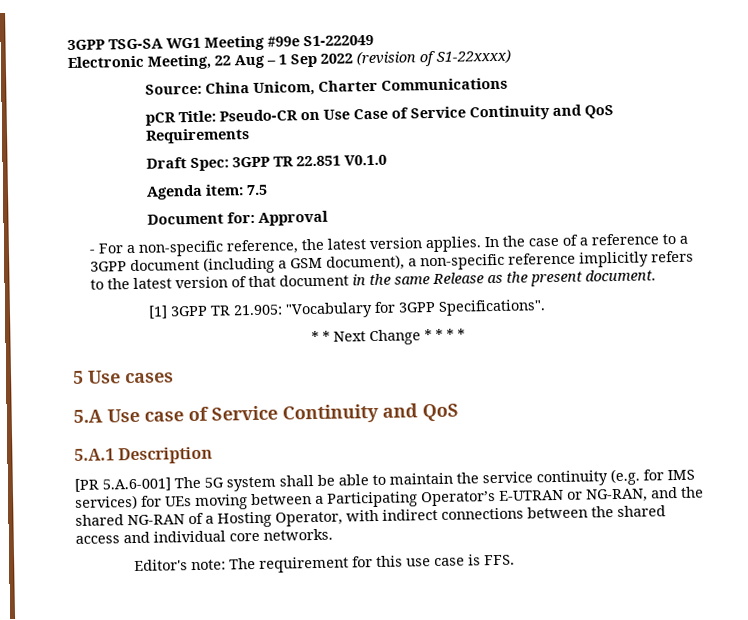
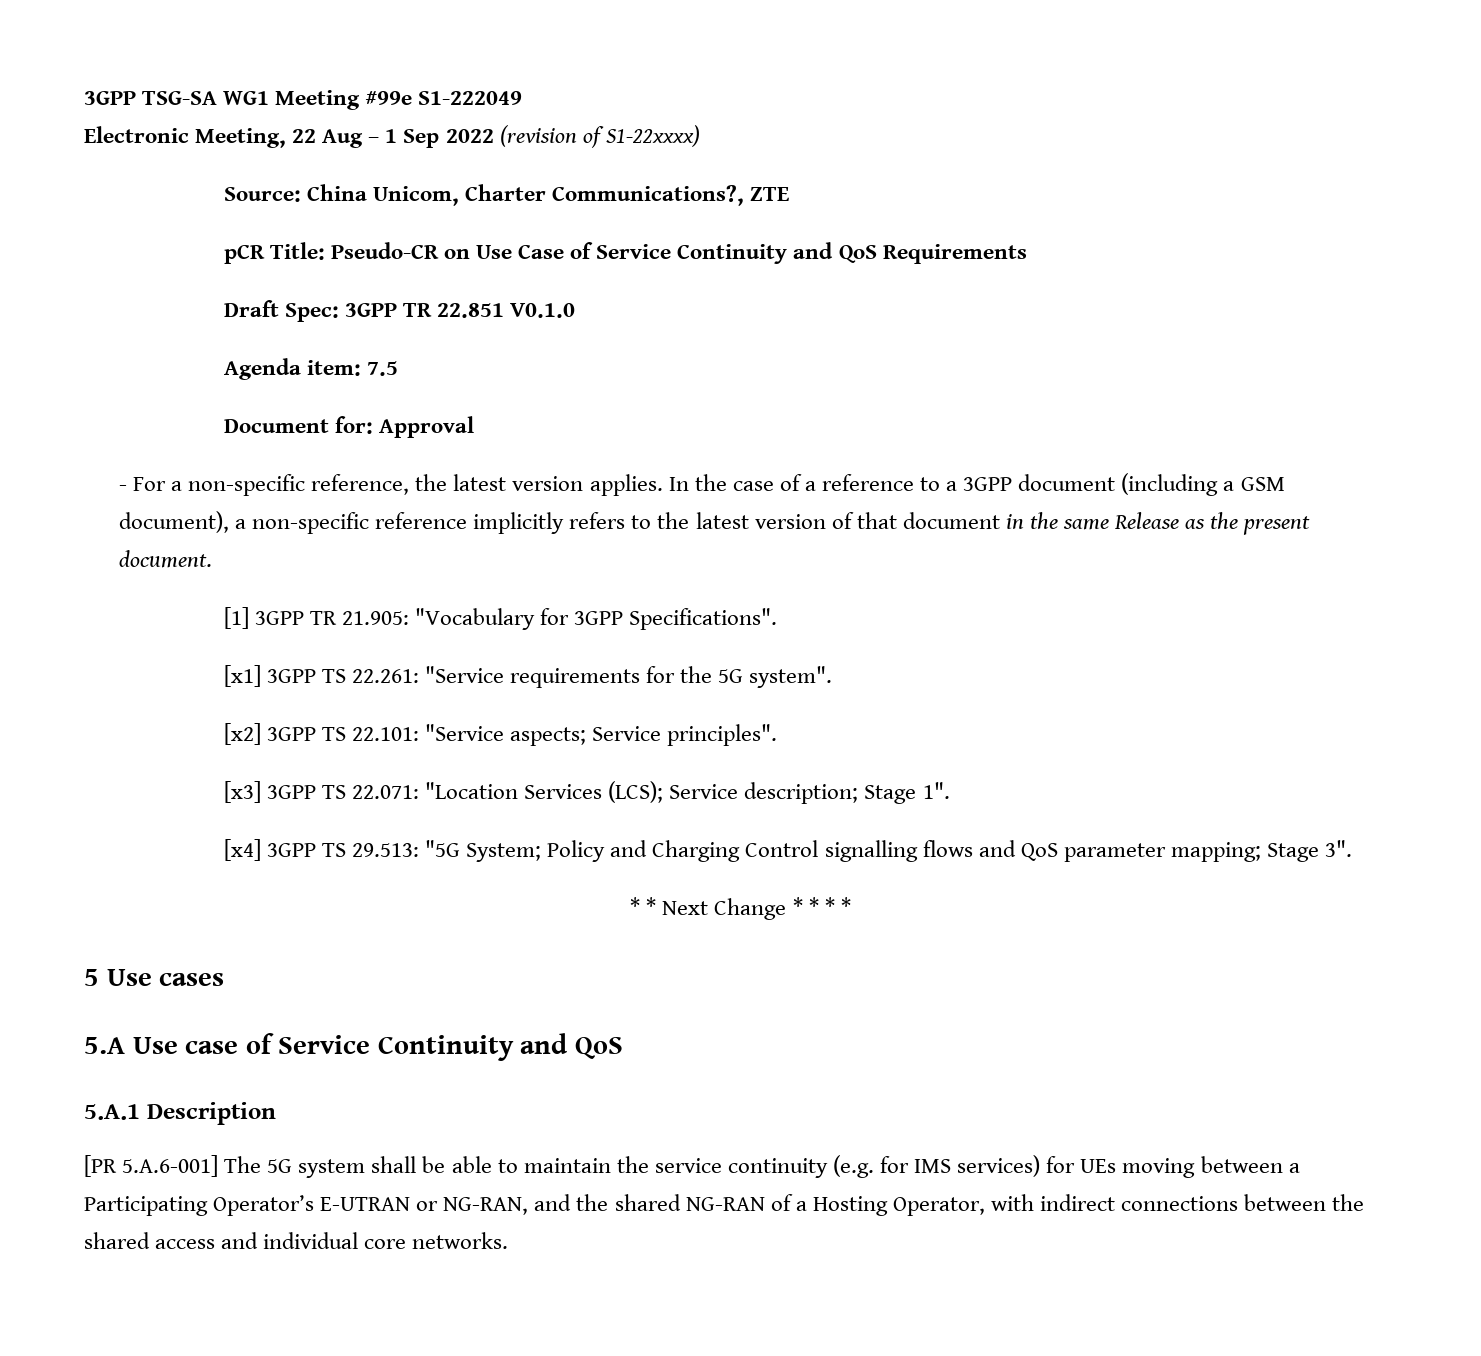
- Source: China Unicom, Charter Communications
+ Source: China Unicom, Charter Communications?, ZTE
+ [x1] 3GPP TS 22.261: "Service requirements for the 5G system".
+ [x2] 3GPP TS 22.101: "Service aspects; Service principles".
+ [x3] 3GPP TS 22.071: "Location Services (LCS); Service description; Stage 1".
+ [x4] 3GPP TS 29.513: "5G System; Policy and Charging Control signalling flows and QoS parameter mapping; Stage 3".
- Editor's note: The requirement for this use case is FFS.

